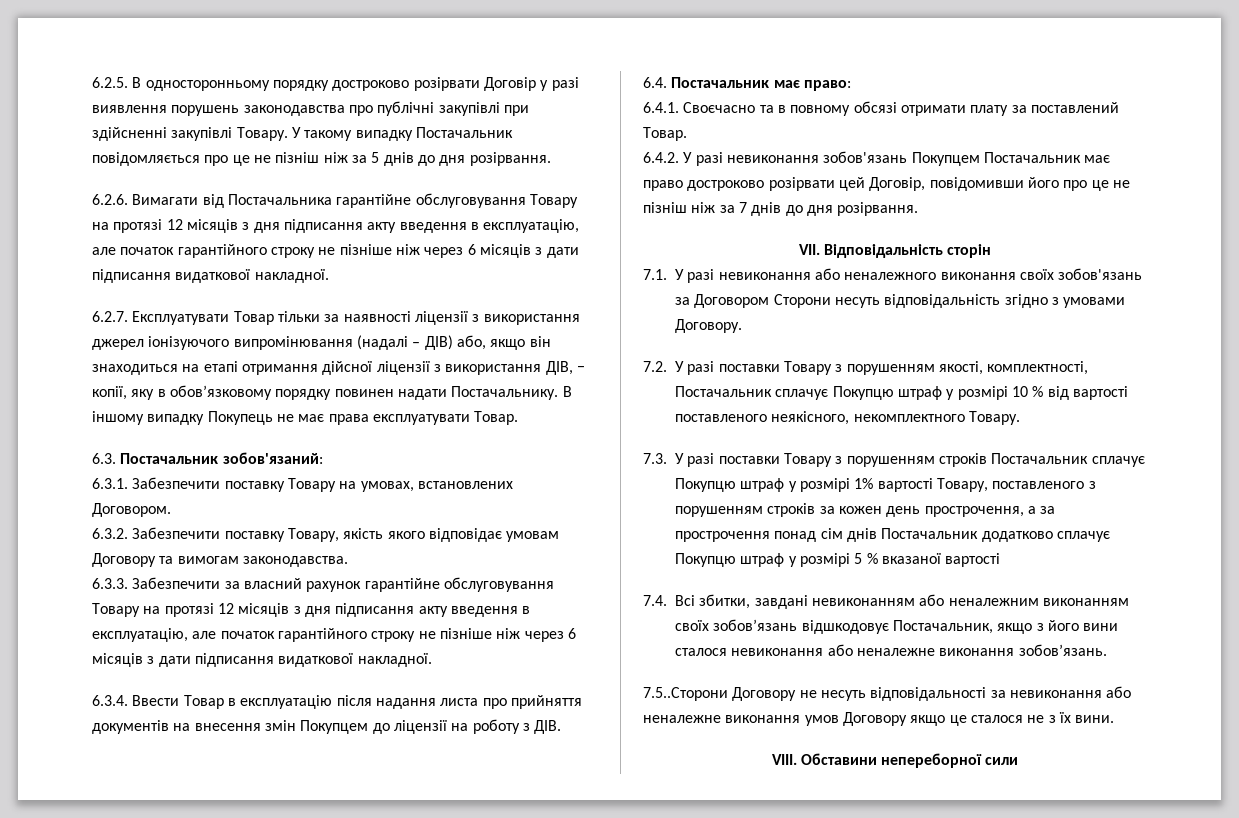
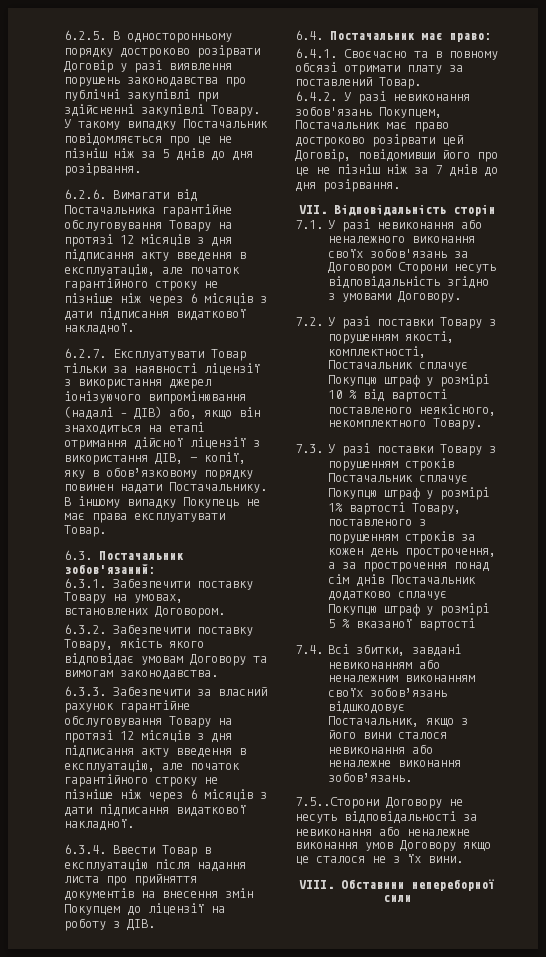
- 6.4.2. У разі невиконання зобов'язань Покупцем Постачальник має право достроково розірвати цей Договір, повідомивши його про це не пізніш ніж за 7 днів до дня розірвання.
+ 6.4.2. У разі невиконання зобов'язань Покупцем, Постачальник має право достроково розірвати цей Договір, повідомивши його про це не пізніш ніж за 7 днів до дня розірвання.

